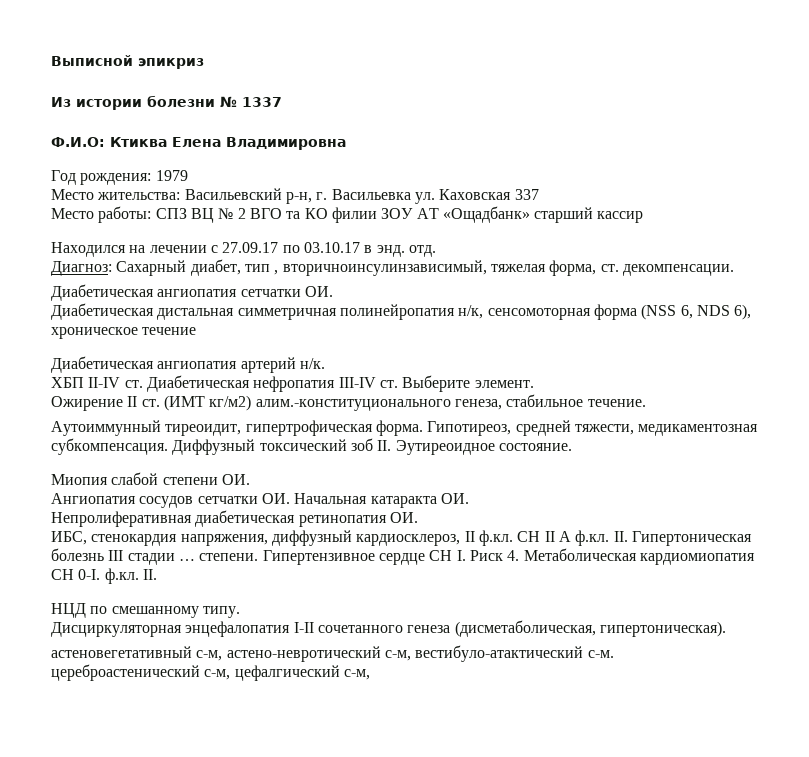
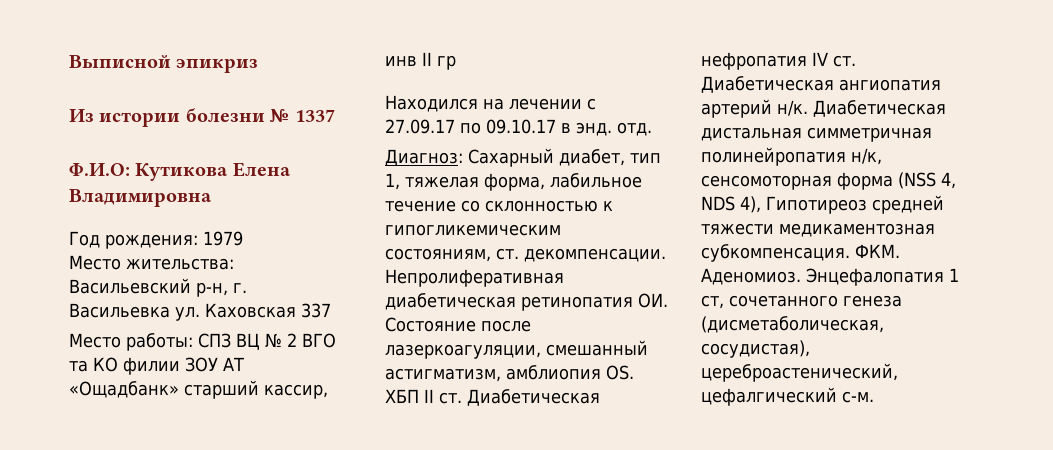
- Ф.И.О: Ктиква Елена Владимировна
+ Ф.И.О: Кутикова Елена Владимировна
- Место работы: СПЗ ВЦ № 2 ВГО та КО филии ЗОУ АТ «Ощадбанк» старший кассир
+ Место работы: СПЗ ВЦ № 2 ВГО та КО филии ЗОУ АТ «Ощадбанк» старший кассир, инв II гр
- Находился на лечении с 27.09.17 по 03.10.17 в энд. отд.
+ Находился на лечении с 27.09.17 по 09.10.17 в энд. отд.
- Диагноз: Сахарный диабет, тип , вторичноинсулинзависимый, тяжелая форма, ст. декомпенсации.
- Диабетическая ангиопатия сетчатки ОИ.
- Диабетическая дистальная симметричная полинейропатия н/к, сенсомоторная форма (NSS 6, NDS 6), хроническое течение
- Диабетическая ангиопатия артерий н/к.
- ХБП II-IV ст. Диабетическая нефропатия III-IV ст. Выберите элемент.
- Ожирение II ст. (ИМТ кг/м2) алим.-конституционального генеза, стабильное течение.
- Аутоиммунный тиреоидит, гипертрофическая форма. Гипотиреоз, средней тяжести, медикаментозная субкомпенсация. Диффузный токсический зоб II. Эутиреоидное состояние.
- Миопия слабой степени ОИ.
- Ангиопатия сосудов сетчатки ОИ. Начальная катаракта ОИ.
- Непролиферативная диабетическая ретинопатия ОИ.
- ИБС, стенокардия напряжения, диффузный кардиосклероз, II ф.кл. СН II А ф.кл. II. Гипертоническая болезнь III стадии … степени. Гипертензивное сердце СН I. Риск 4. Метаболическая кардиомиопатия СН 0-I. ф.кл. II.
- НЦД по смешанному типу.
- Дисциркуляторная энцефалопатия I-II сочетанного генеза (дисметаболическая, гипертоническая).
- астеновегетативный с-м, астено-невротический с-м, вестибуло-атактический с-м. цереброастенический с-м, цефалгический с-м,
+ Диагноз: Сахарный диабет, тип 1, тяжелая форма, лабильное течение со склонностью к гипогликемическим состояниям, ст. декомпенсации. Непролиферативная диабетическая ретинопатия ОИ. Состояние после лазеркоагуляции, смешанный астигматизм, амблиопия OS. ХБП II ст. Диабетическая нефропатия IV ст. Диабетическая ангиопатия артерий н/к. Диабетическая дистальная симметричная полинейропатия н/к, сенсомоторная форма (NSS 4, NDS 4), Гипотиреоз средней тяжести медикаментозная субкомпенсация. ФКМ. Аденомиоз. Энцефалопатия 1 ст, сочетанного генеза (дисметаболическая, сосудистая), цереброастенический, цефалгический с-м.

